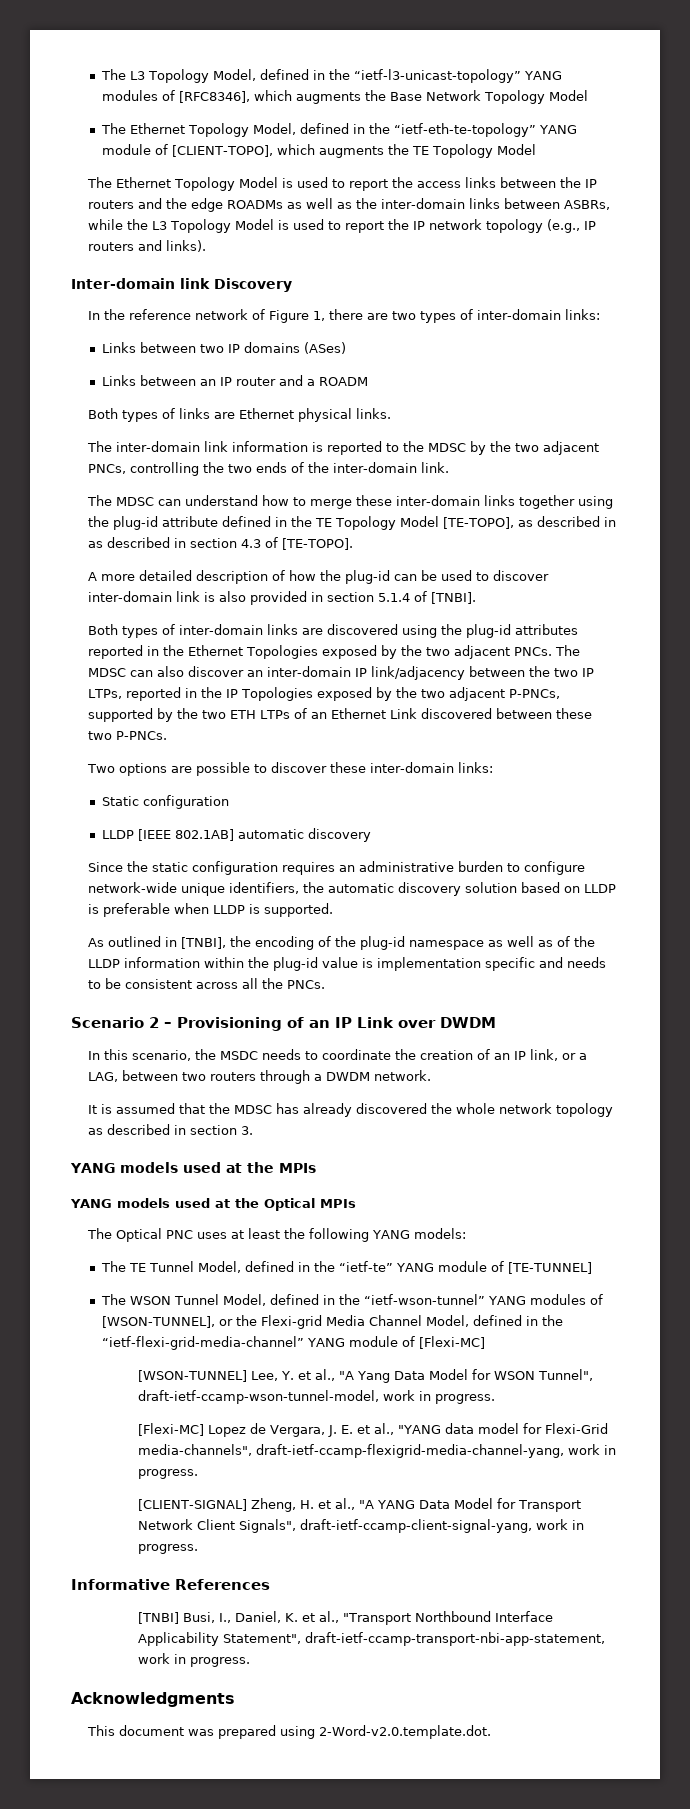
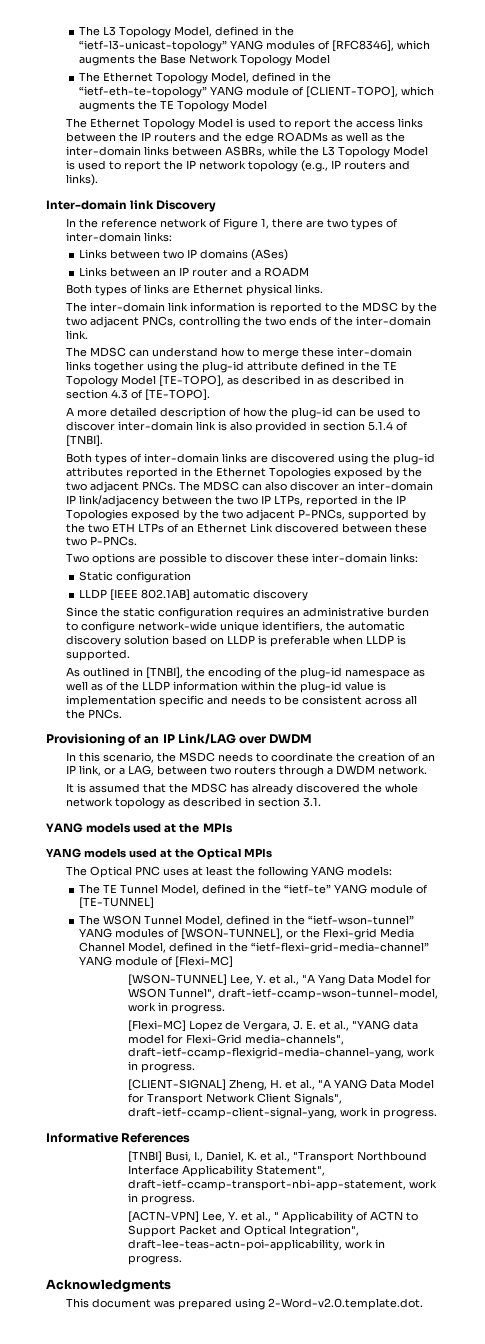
- Scenario 2 – Provisioning of an IP Link over DWDM
+ Provisioning of an IP Link/LAG over DWDM
- It is assumed that the MDSC has already discovered the whole network topology as described in section 3.
+ It is assumed that the MDSC has already discovered the whole network topology as described in section 3.1.
+ [ACTN-VPN] Lee, Y. et al., " Applicability of ACTN to Support Packet and Optical Integration", draft-lee-teas-actn-poi-applicability, work in progress.

